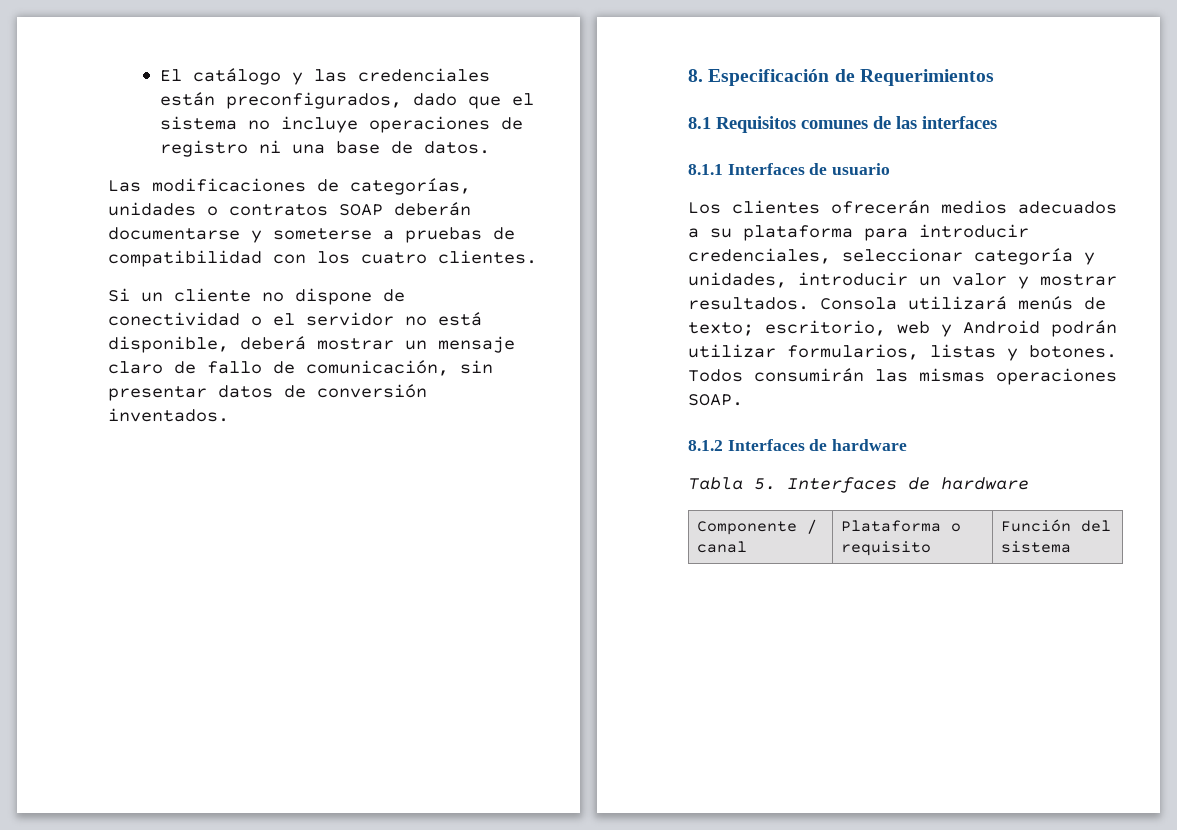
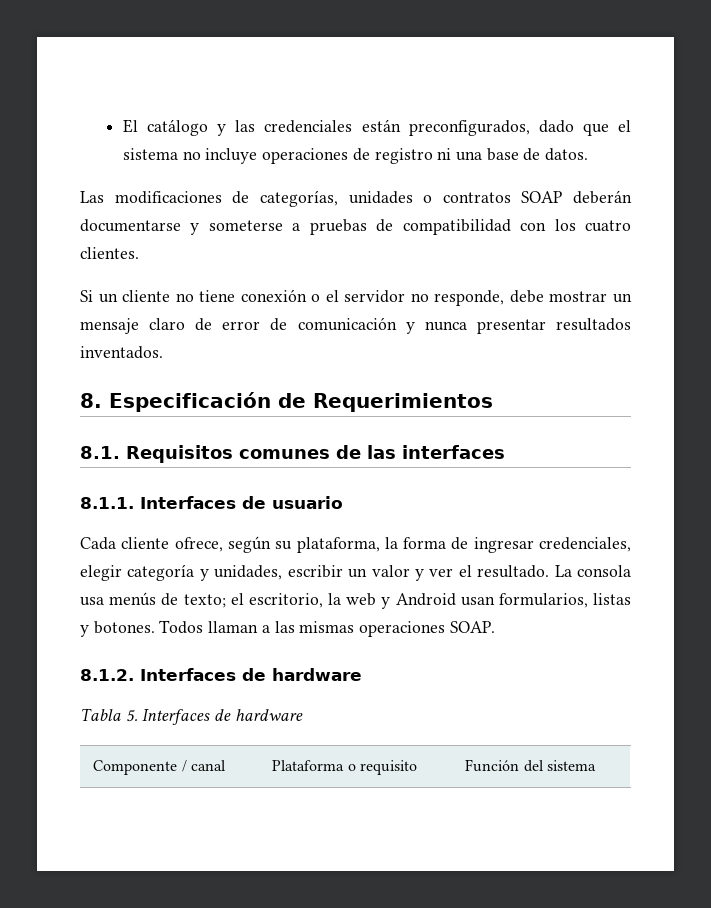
- Si un cliente no dispone de conectividad o el servidor no está disponible, deberá mostrar un mensaje claro de fallo de comunicación, sin presentar datos de conversión inventados.
+ Si un cliente no tiene conexión o el servidor no responde, debe mostrar un mensaje claro de error de comunicación y nunca presentar resultados inventados.
- 8.1 Requisitos comunes de las interfaces
+ 8.1. Requisitos comunes de las interfaces
- 8.1.1 Interfaces de usuario
+ 8.1.1. Interfaces de usuario
- Los clientes ofrecerán medios adecuados a su plataforma para introducir credenciales, seleccionar categoría y unidades, introducir un valor y mostrar resultados. Consola utilizará menús de texto; escritorio, web y Android podrán utilizar formularios, listas y botones.
+ Cada cliente ofrece, según su plataforma, la forma de ingresar credenciales, elegir categoría y unidades, escribir un valor y ver el resultado. La consola usa menús de texto; el escritorio, la web y Android usan formularios, listas y botones.
- Todos consumirán las mismas operaciones SOAP.
+ Todos llaman a las mismas operaciones SOAP.
- 8.1.2 Interfaces de hardware
+ 8.1.2. Interfaces de hardware

